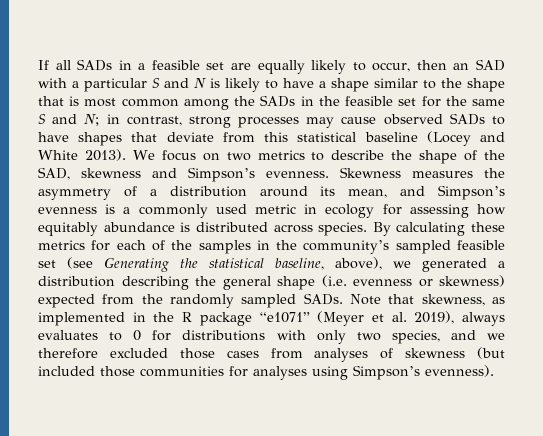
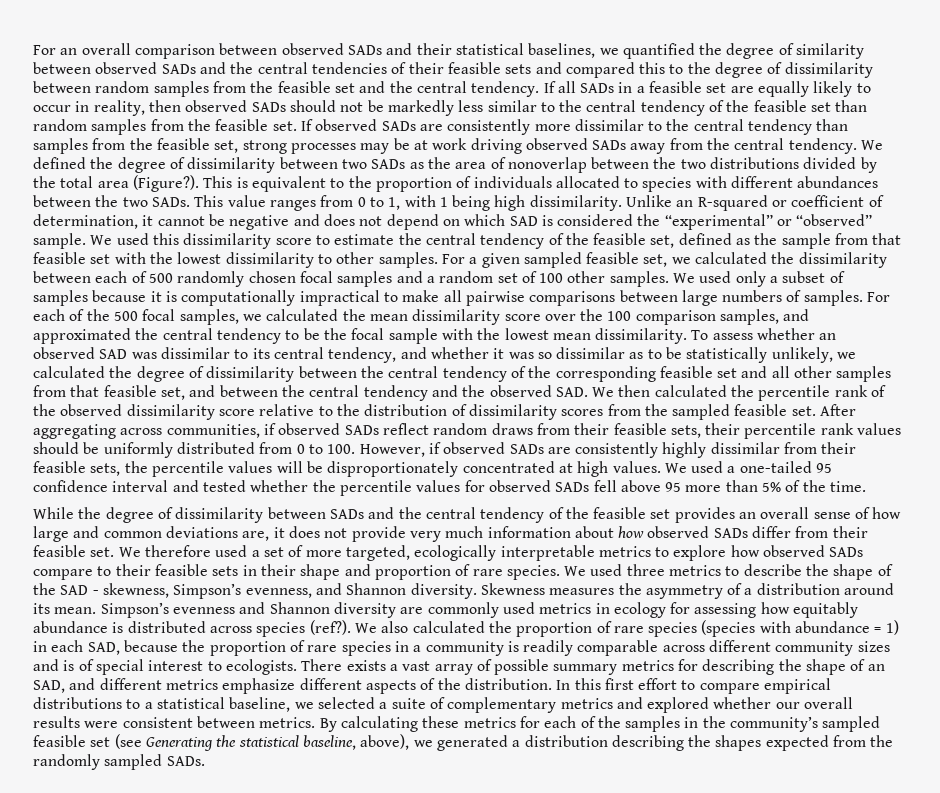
+ For an overall comparison between observed SADs and their statistical baselines, we quantified the degree of similarity between observed SADs and the central tendencies of their feasible sets and compared this to the degree of dissimilarity between random samples from the feasible set and the central tendency.
- If all SADs in a feasible set are equally likely to occur, then an SAD with a particular S and N is likely to have a shape similar to the shape that is most common among the SADs in the feasible set for the same S and N; in contrast, strong processes may cause observed SADs to have shapes that deviate from this statistical baseline (Locey and White 2013). We focus on two metrics to describe the shape of the SAD, skewness and Simpson’s evenness.
+ If all SADs in a feasible set are equally likely to occur in reality, then observed SADs should not be markedly less similar to the central tendency of the feasible set than random samples from the feasible set. If observed SADs are consistently more dissimilar to the central tendency than samples from the feasible set, strong processes may be at work driving observed SADs away from the central tendency. We defined the degree of dissimilarity between two SADs as the area of nonoverlap between the two distributions divided by the total area (Figure?). This is equivalent to the proportion of individuals allocated to species with different abundances between the two SADs. This value ranges from 0 to 1, with 1 being high dissimilarity. Unlike an R-squared or coefficient of determination, it cannot be negative and does not depend on which SAD is considered the “experimental” or “observed” sample. We used this dissimilarity score to estimate the central tendency of the feasible set, defined as the sample from that feasible set with the lowest dissimilarity to other samples. For a given sampled feasible set, we calculated the dissimilarity between each of 500 randomly chosen focal samples and a random set of 100 other samples. We used only a subset of samples because it is computationally impractical to make all pairwise comparisons between large numbers of samples. For each of the 500 focal samples, we calculated the mean dissimilarity score over the 100 comparison samples, and approximated the central tendency to be the focal sample with the lowest mean dissimilarity. To assess whether an observed SAD was dissimilar to its central tendency, and whether it was so dissimilar as to be statistically unlikely, we calculated the degree of dissimilarity between the central tendency of the corresponding feasible set and all other samples from that feasible set, and between the central tendency and the observed SAD. We then calculated the percentile rank of the observed dissimilarity score relative to the distribution of dissimilarity scores from the sampled feasible set. After aggregating across communities, if observed SADs reflect random draws from their feasible sets, their percentile rank values should be uniformly distributed from 0 to 100. However, if observed SADs are consistently highly dissimilar from their feasible sets, the percentile values will be disproportionately concentrated at high values. We used a one-tailed 95 confidence interval and tested whether the percentile values for observed SADs fell above 95 more than 5% of the time.
+ While the degree of dissimilarity between SADs and the central tendency of the feasible set provides an overall sense of how large and common deviations are, it does not provide very much information about how observed SADs differ from their feasible set. We therefore used a set of more targeted, ecologically interpretable metrics to explore how observed SADs compare to their feasible sets in their shape and proportion of rare species. We used three metrics to describe the shape of the SAD - skewness, Simpson’s evenness, and Shannon diversity.
- Skewness measures the asymmetry of a distribution around its mean, and Simpson’s evenness is a commonly used metric in ecology for assessing how equitably abundance is distributed across species.
+ Skewness measures the asymmetry of a distribution around its mean. Simpson’s evenness and Shannon diversity are commonly used metrics in ecology for assessing how equitably abundance is distributed across species (ref?). We also calculated the proportion of rare species (species with abundance = 1) in each SAD, because the proportion of rare species in a community is readily comparable across different community sizes and is of special interest to ecologists. There exists a vast array of possible summary metrics for describing the shape of an SAD, and different metrics emphasize different aspects of the distribution. In this first effort to compare empirical distributions to a statistical baseline, we selected a suite of complementary metrics and explored whether our overall results were consistent between metrics.
- By calculating these metrics for each of the samples in the community’s sampled feasible set (see Generating the statistical baseline, above), we generated a distribution describing the general shape (i.e. evenness or skewness) expected from the randomly sampled SADs. Note that skewness, as implemented in the R package “e1071” (Meyer et al. 2019), always evaluates to 0 for distributions with only two species, and we therefore excluded those cases from analyses of skewness (but included those communities for analyses using Simpson’s evenness).
+ By calculating these metrics for each of the samples in the community’s sampled feasible set (see Generating the statistical baseline, above), we generated a distribution describing the shapes expected from the randomly sampled SADs.

